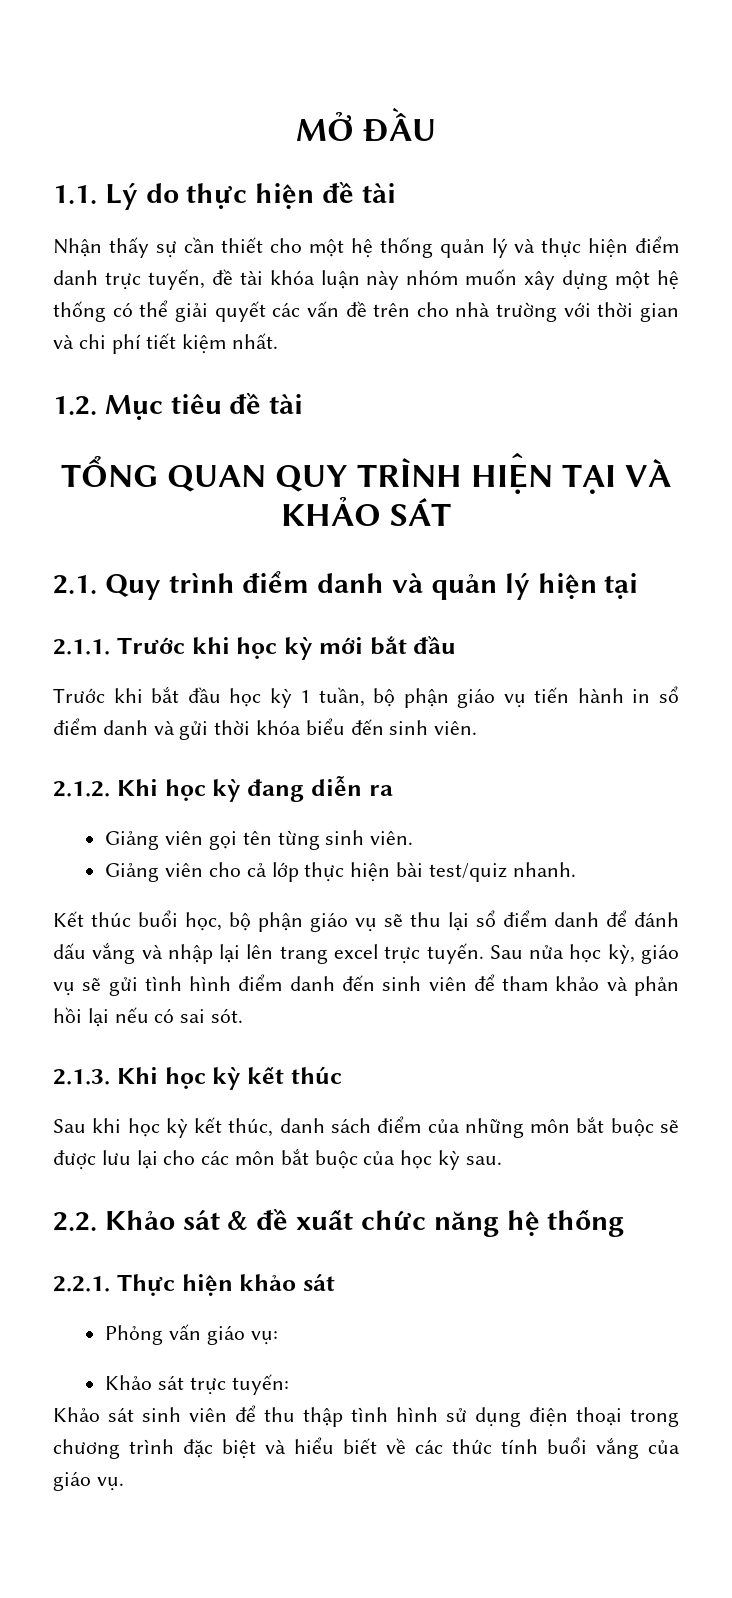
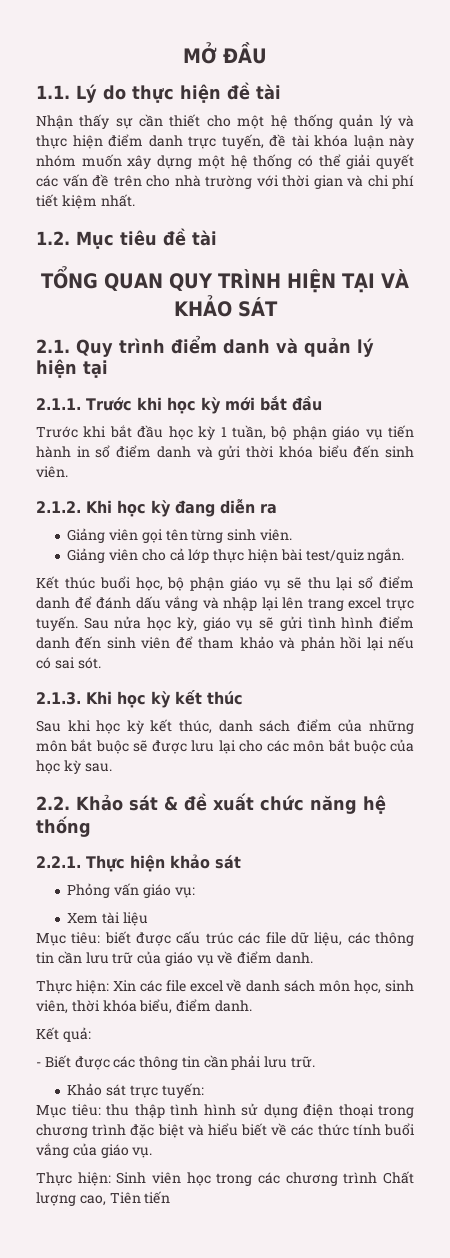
- Giảng viên cho cả lớp thực hiện bài test/quiz nhanh.
+ Giảng viên cho cả lớp thực hiện bài test/quiz ngắn.
+ Xem tài liệu
+ Mục tiêu: biết được cấu trúc các file dữ liệu, các thông tin cần lưu trữ của giáo vụ về điểm danh.
+ Thực hiện: Xin các file excel về danh sách môn học, sinh viên, thời khóa biểu, điểm danh.
+ Kết quả:
+ - Biết được các thông tin cần phải lưu trữ.
- Khảo sát sinh viên để thu thập tình hình sử dụng điện thoại trong chương trình đặc biệt và hiểu biết về các thức tính buổi vắng của giáo vụ.
+ Mục tiêu: thu thập tình hình sử dụng điện thoại trong chương trình đặc biệt và hiểu biết về các thức tính buổi vắng của giáo vụ.
+ Thực hiện: Sinh viên học trong các chương trình Chất lượng cao, Tiên tiến

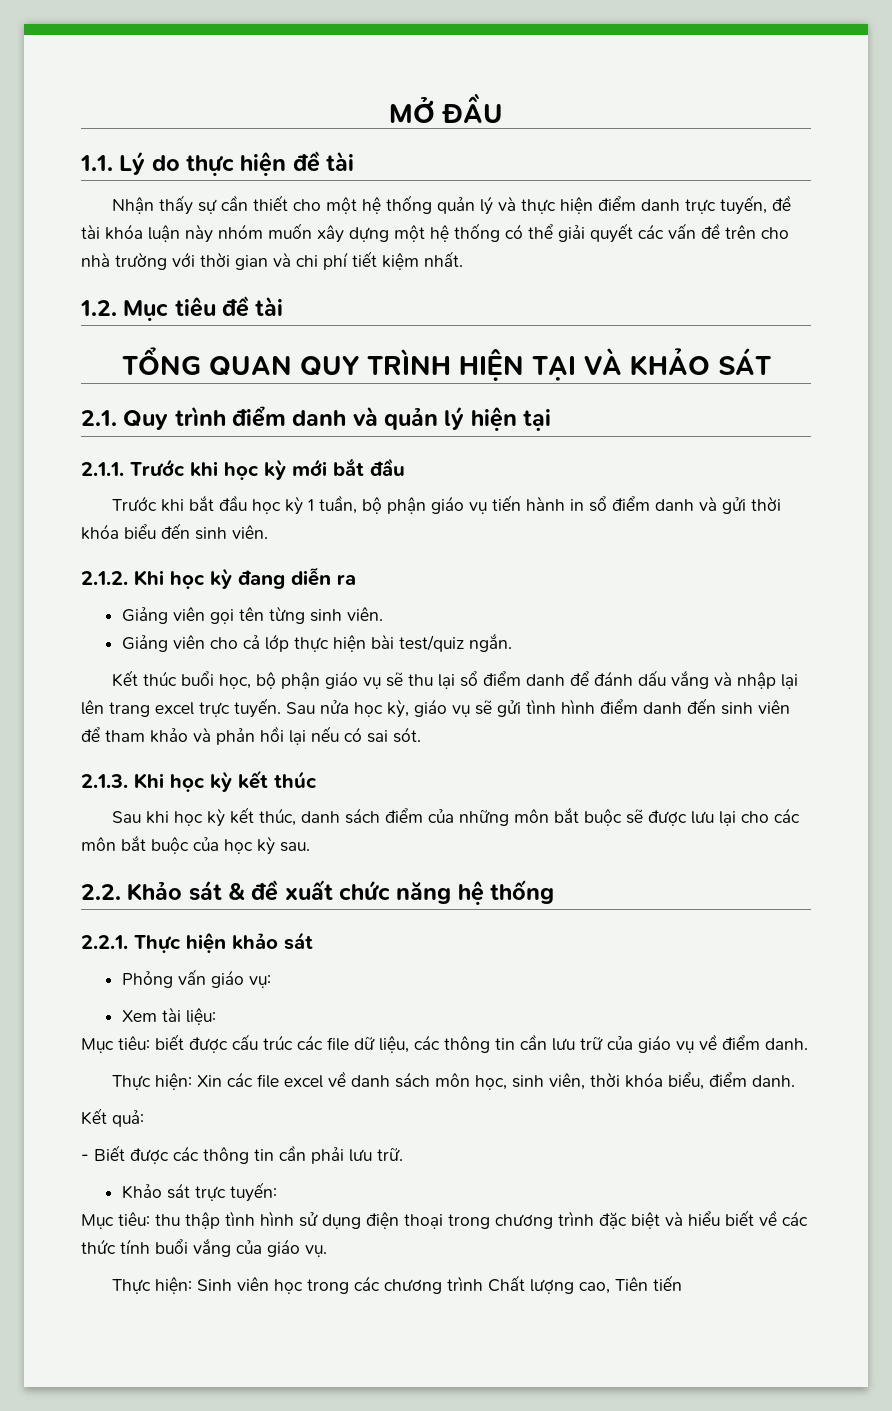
- Xem tài liệu
+ Xem tài liệu:

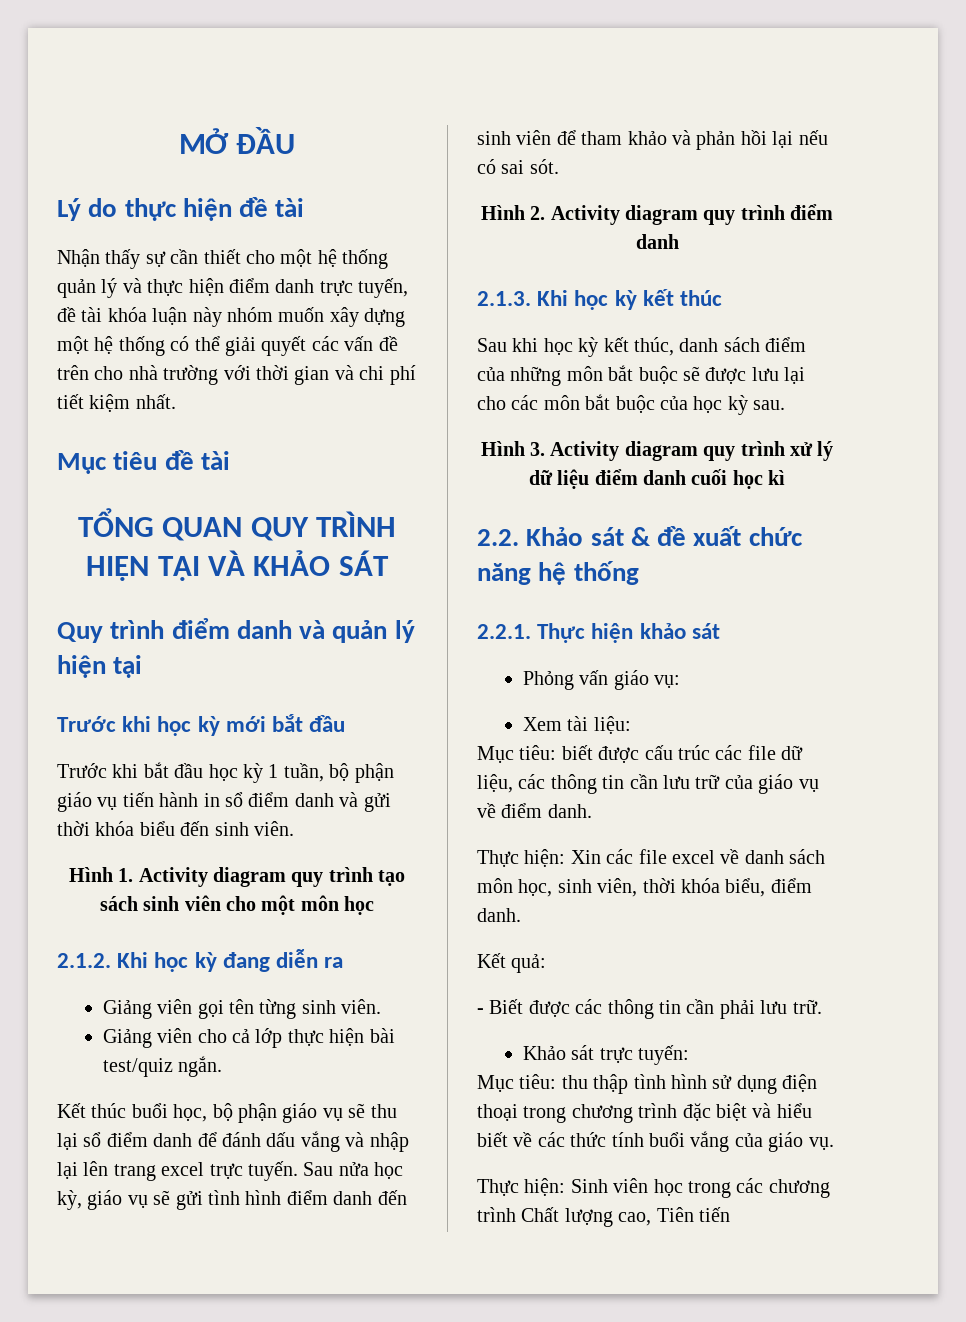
- 1.1. Lý do thực hiện đề tài
+ Lý do thực hiện đề tài
- 1.2. Mục tiêu đề tài
+ Mục tiêu đề tài
- 2.1. Quy trình điểm danh và quản lý hiện tại
+ Quy trình điểm danh và quản lý hiện tại
- 2.1.1. Trước khi học kỳ mới bắt đầu
+ Trước khi học kỳ mới bắt đầu
+ Hình 1. Activity diagram quy trình tạo sách sinh viên cho một môn học
+ Hình 2. Activity diagram quy trình điểm danh
+ Hình 3. Activity diagram quy trình xử lý dữ liệu điểm danh cuối học kì

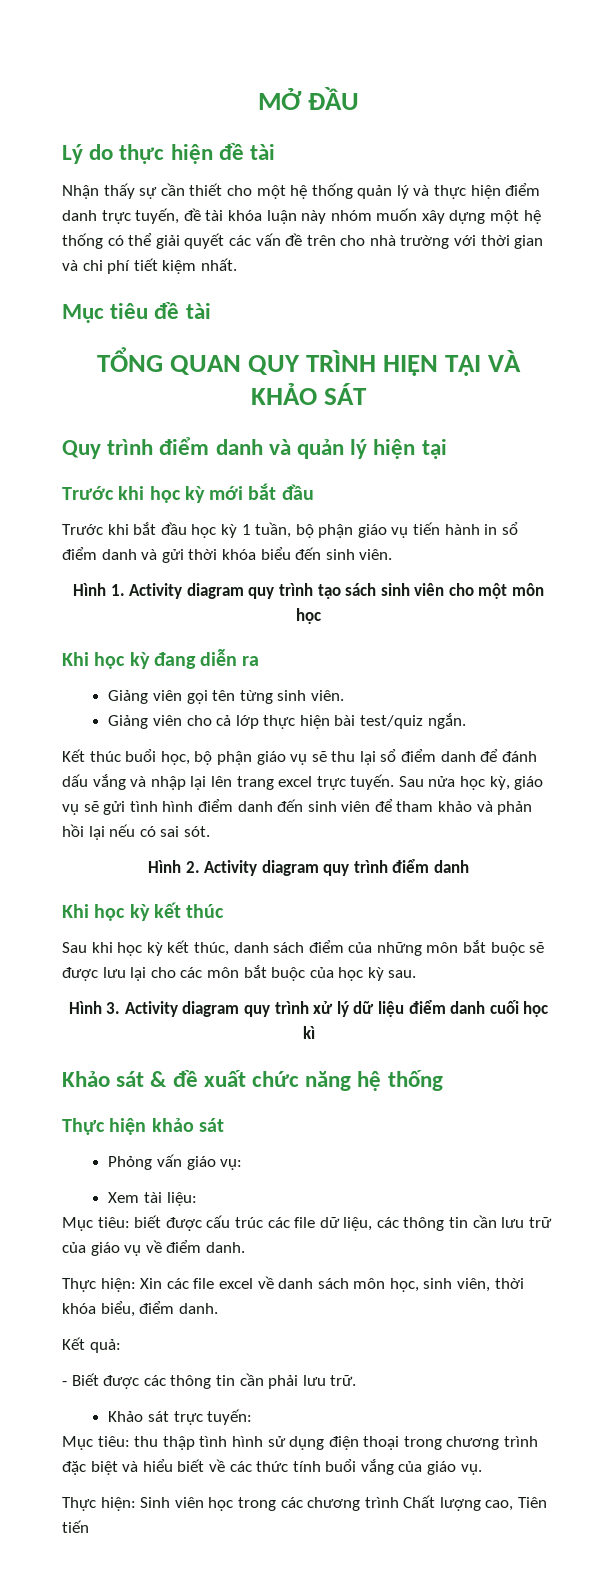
- 2.1.2. Khi học kỳ đang diễn ra
+ Khi học kỳ đang diễn ra
- 2.1.3. Khi học kỳ kết thúc
+ Khi học kỳ kết thúc
- 2.2. Khảo sát & đề xuất chức năng hệ thống
+ Khảo sát & đề xuất chức năng hệ thống
- 2.2.1. Thực hiện khảo sát
+ Thực hiện khảo sát

